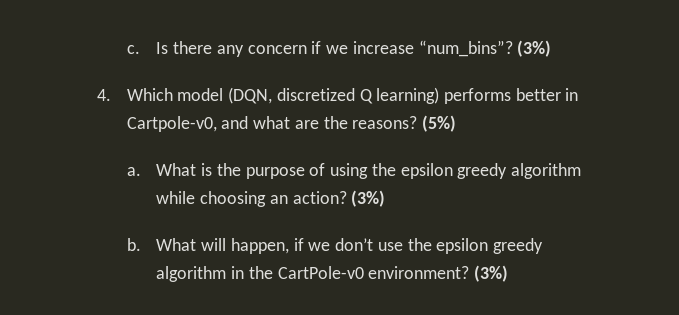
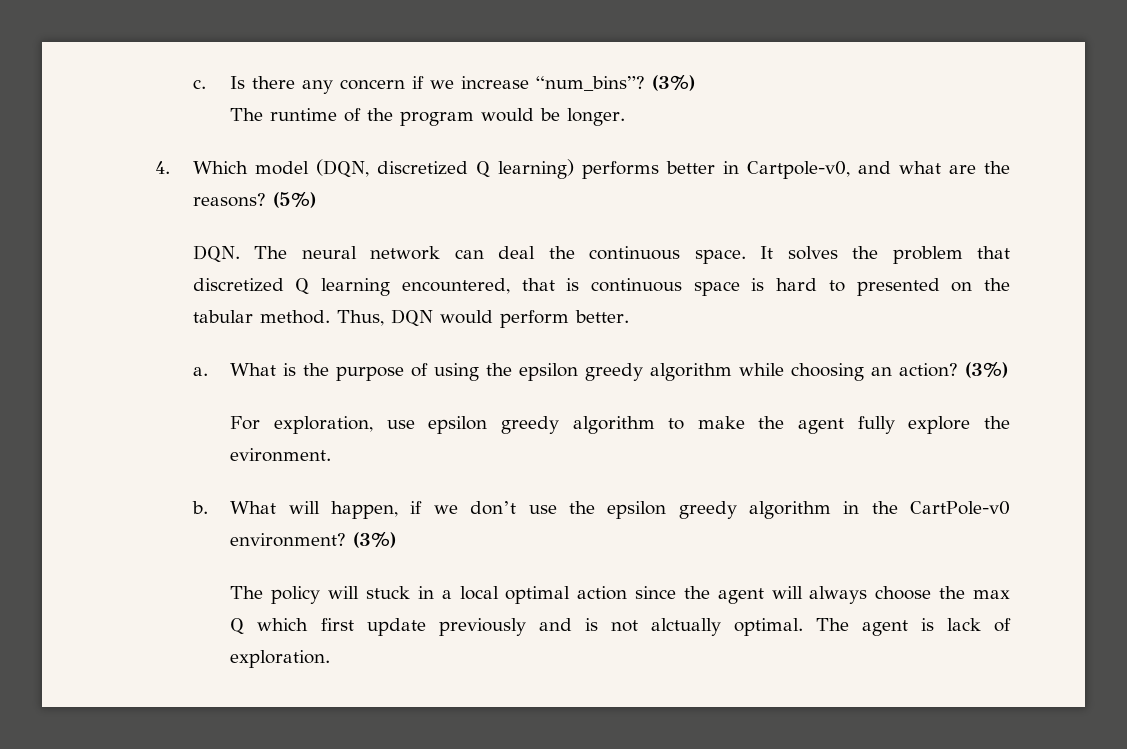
+ The runtime of the program would be longer.
+ DQN. The neural network can deal the continuous space. It solves the problem that discretized Q learning encountered, that is continuous space is hard to presented on the tabular method. Thus, DQN would perform better.
+ For exploration, use epsilon greedy algorithm to make the agent fully explore the evironment.
+ The policy will stuck in a local optimal action since the agent will always choose the max Q which first update previously and is not alctually optimal. The agent is lack of exploration.

